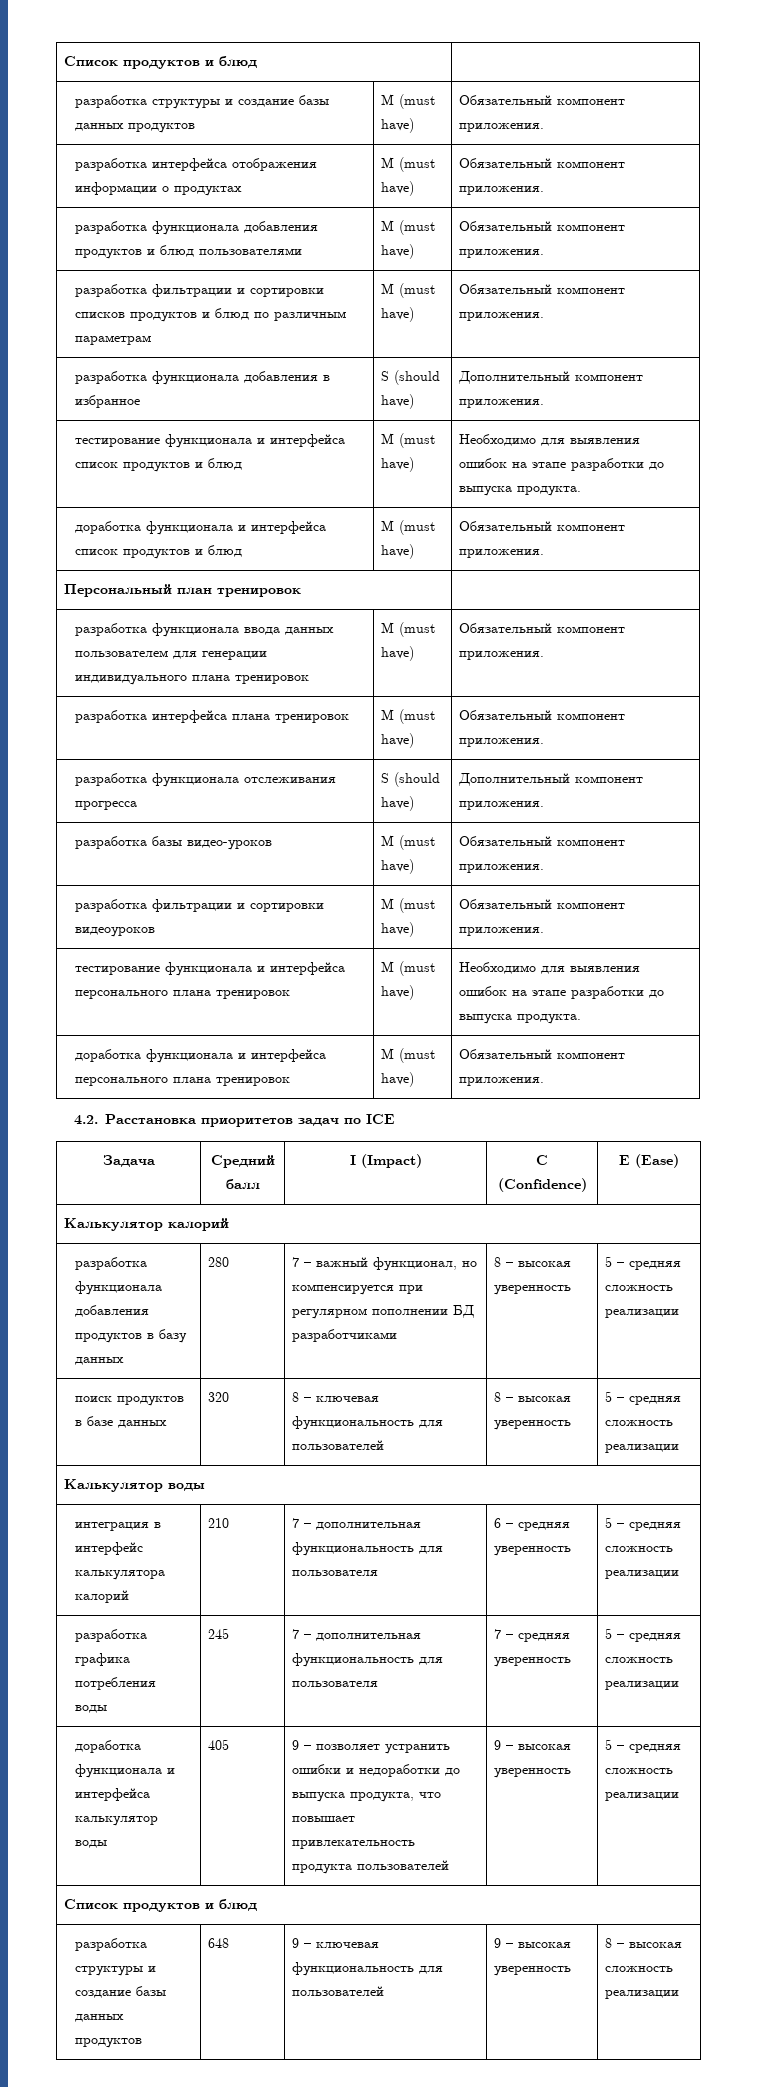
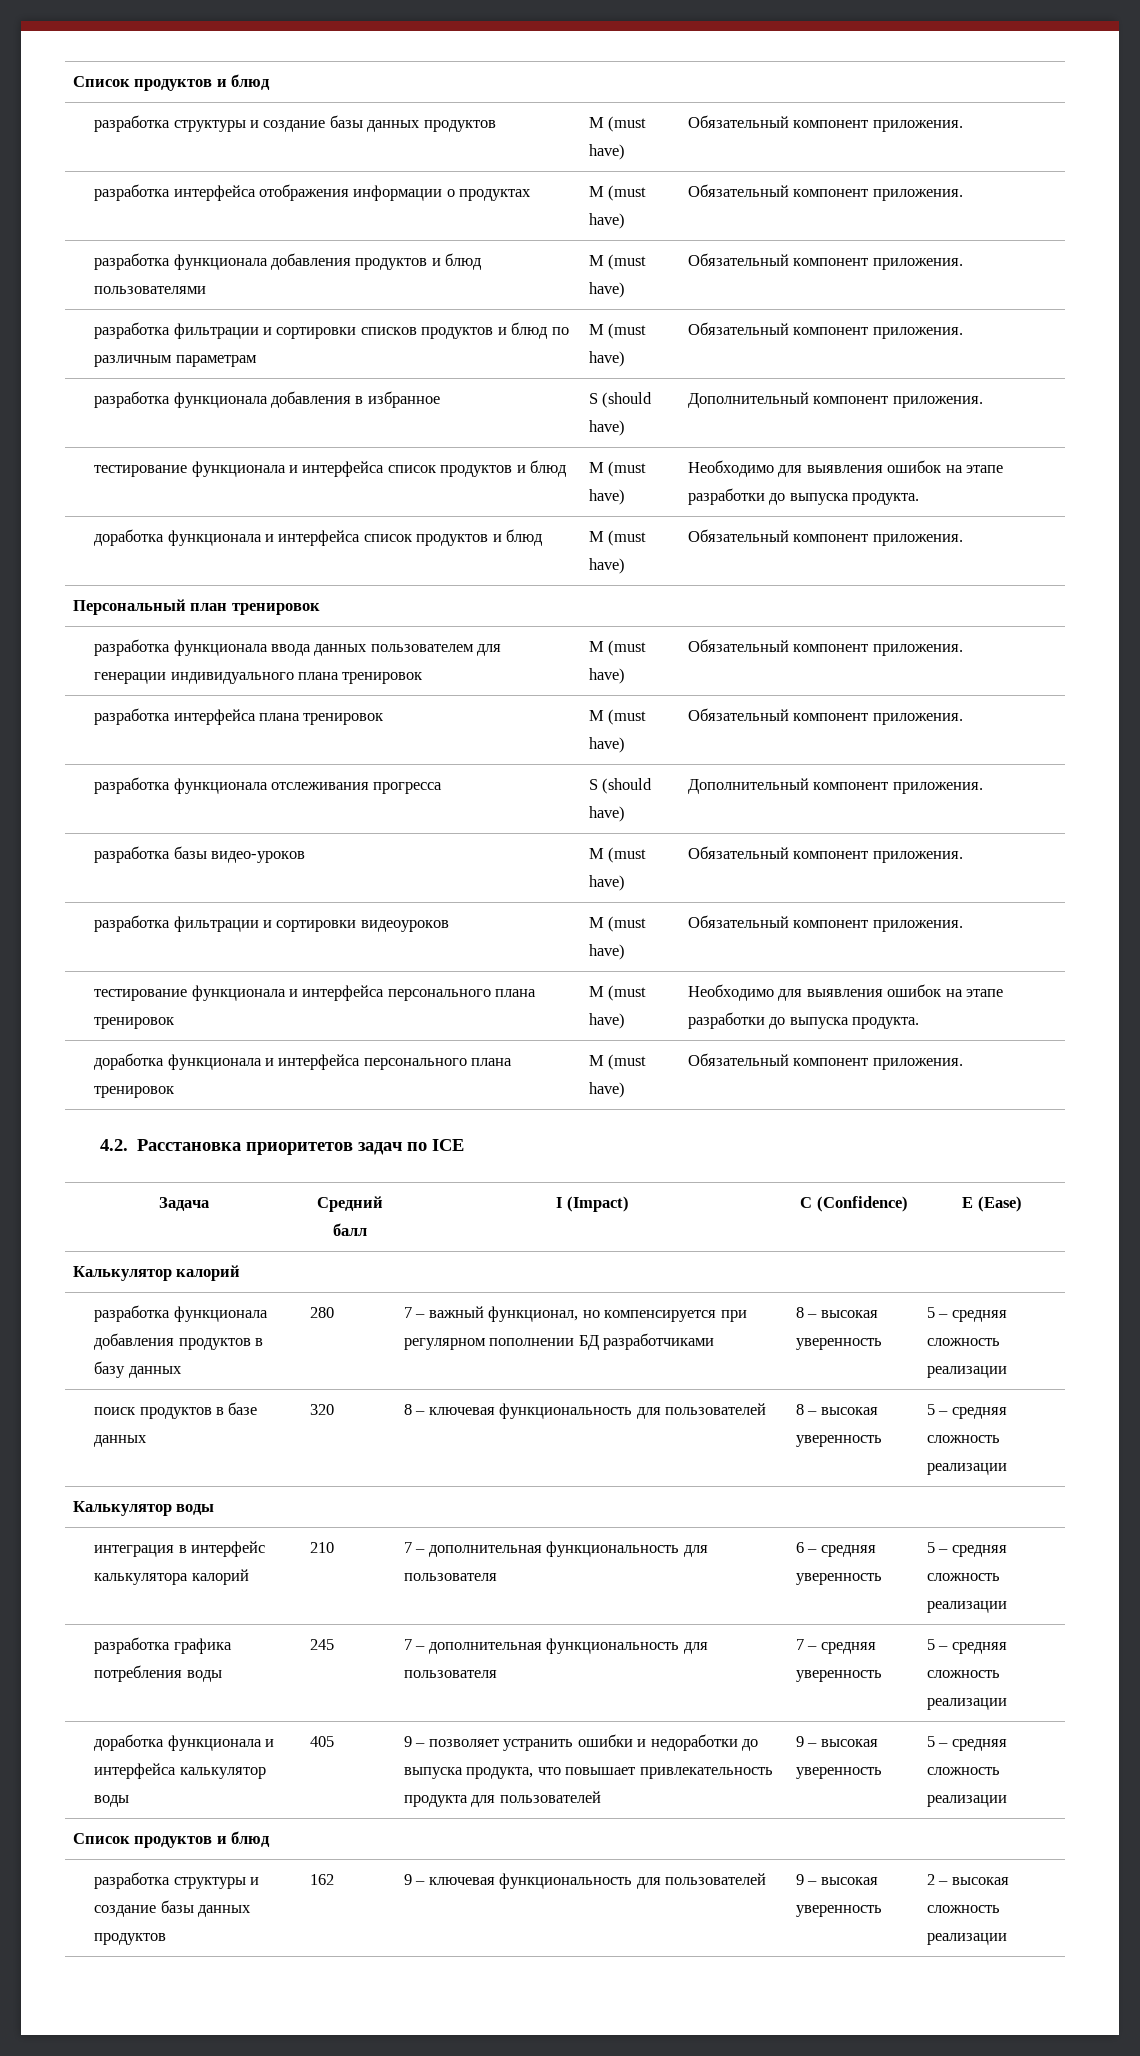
- доработка функционала и интерфейса калькулятор воды | 405 | 9 – позволяет устранить ошибки и недоработки до выпуска продукта, что повышает привлекательность продукта пользователей | 9 – высокая уверенность | 5 – средняя сложность реализации
+ доработка функционала и интерфейса калькулятор воды | 405 | 9 – позволяет устранить ошибки и недоработки до выпуска продукта, что повышает привлекательность продукта для пользователей | 9 – высокая уверенность | 5 – средняя сложность реализации
- разработка структуры и создание базы данных продуктов | 648 | 9 – ключевая функциональность для пользователей | 9 – высокая уверенность | 8 – высокая сложность реализации
+ разработка структуры и создание базы данных продуктов | 162 | 9 – ключевая функциональность для пользователей | 9 – высокая уверенность | 2 – высокая сложность реализации

